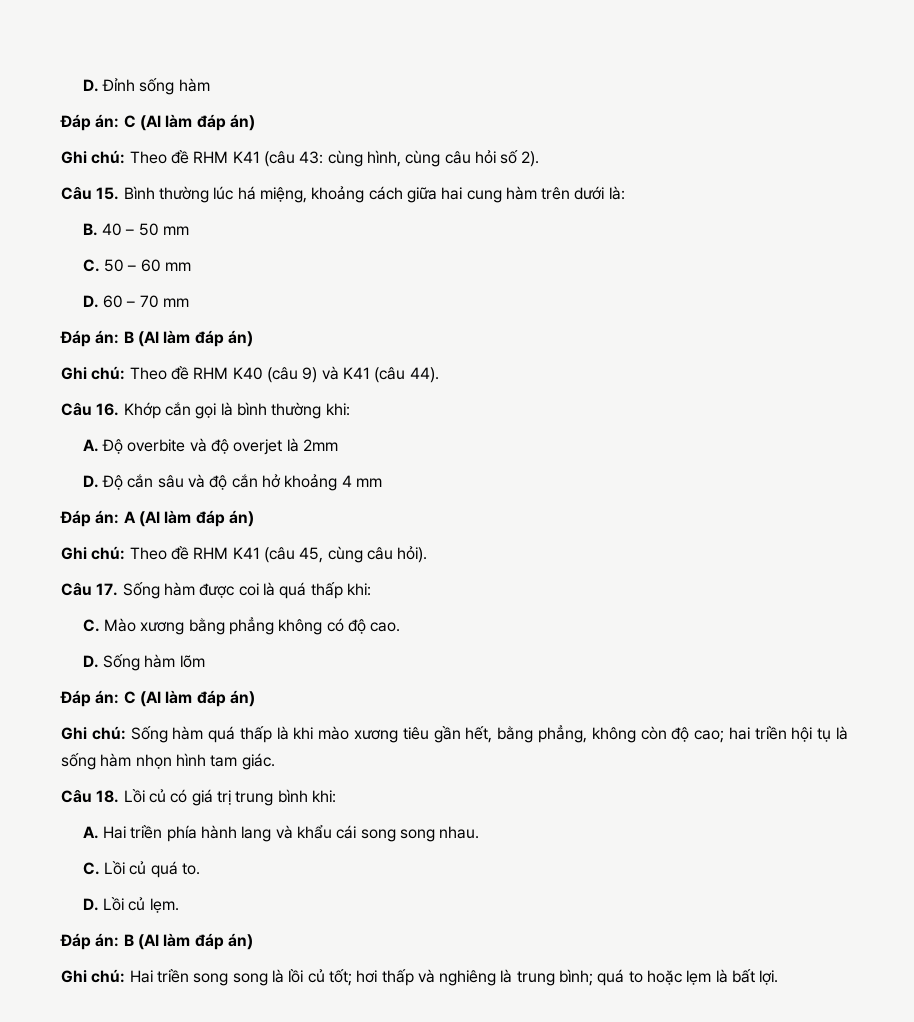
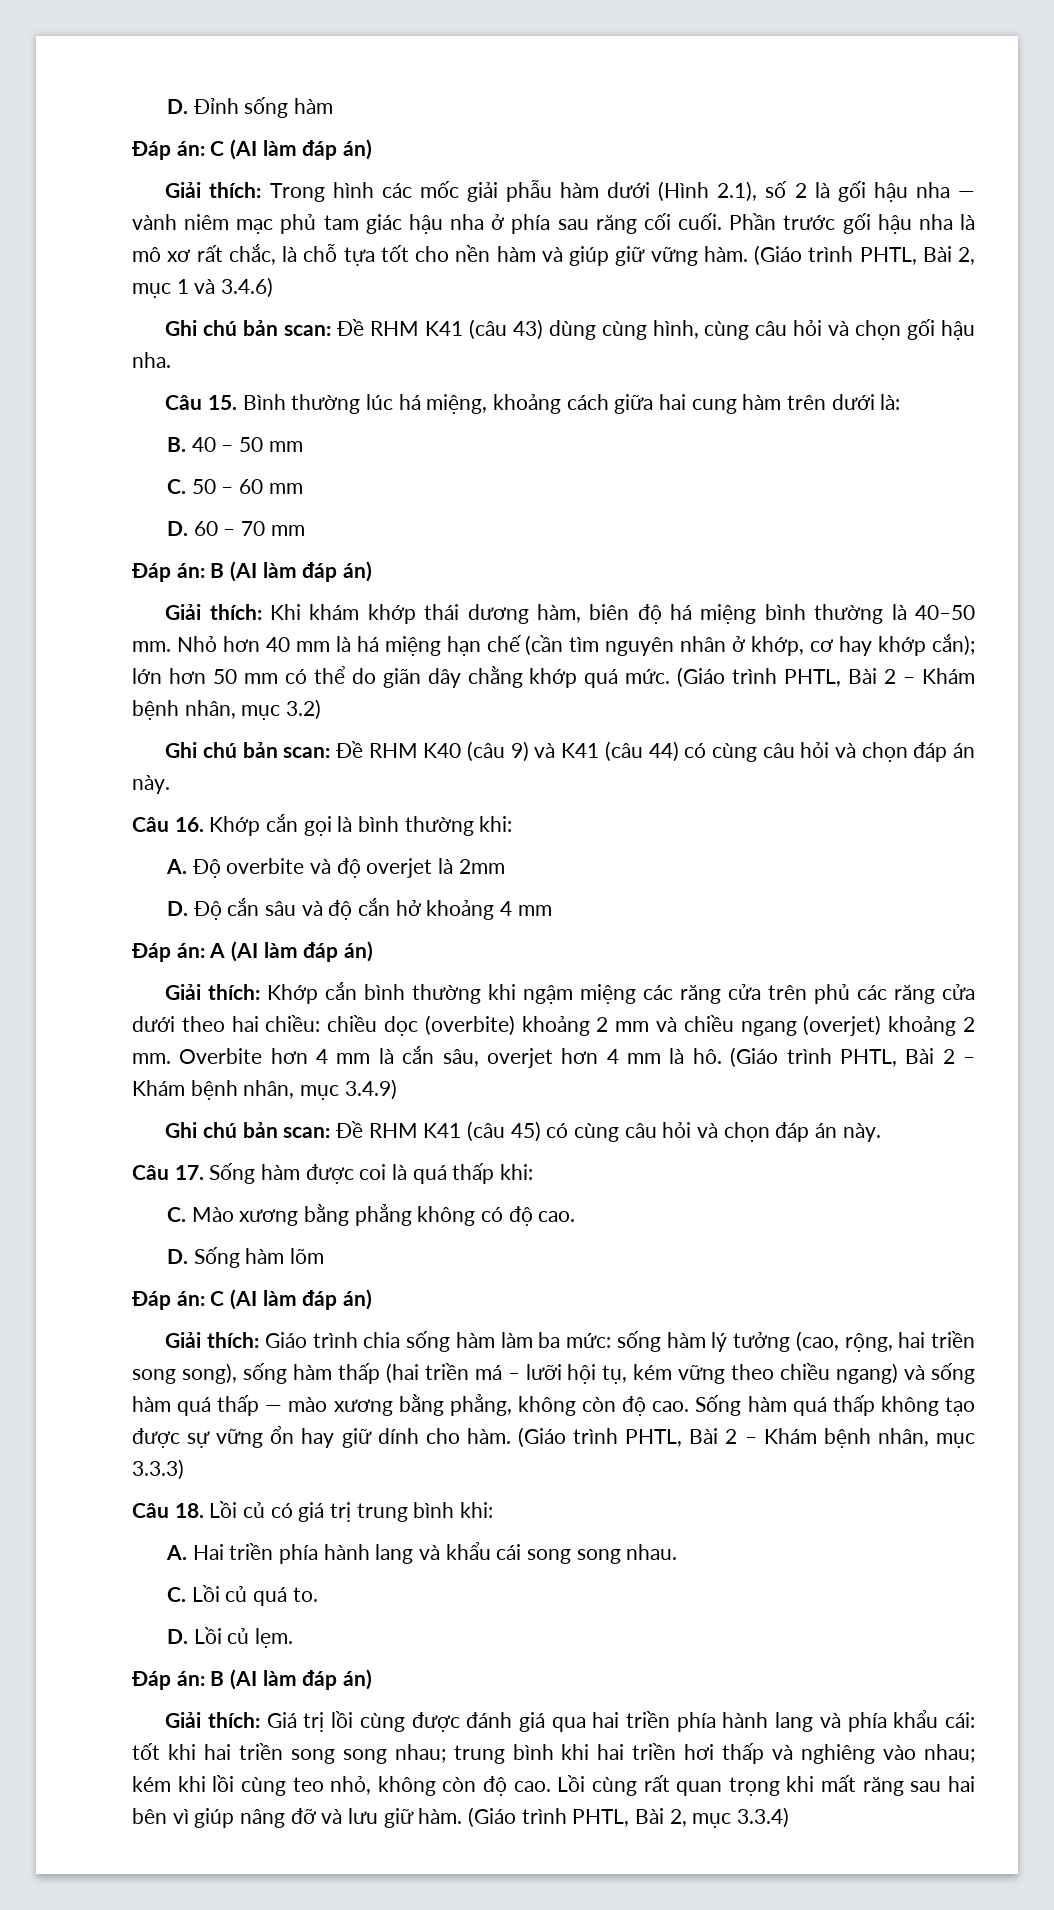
- Ghi chú: Theo đề RHM K41 (câu 43: cùng hình, cùng câu hỏi số 2).
+ Giải thích: Trong hình các mốc giải phẫu hàm dưới (Hình 2.1), số 2 là gối hậu nha — vành niêm mạc phủ tam giác hậu nha ở phía sau răng cối cuối. Phần trước gối hậu nha là mô xơ rất chắc, là chỗ tựa tốt cho nền hàm và giúp giữ vững hàm. (Giáo trình PHTL, Bài 2, mục 1 và 3.4.6)
+ Ghi chú bản scan: Đề RHM K41 (câu 43) dùng cùng hình, cùng câu hỏi và chọn gối hậu nha.
- Ghi chú: Theo đề RHM K40 (câu 9) và K41 (câu 44).
+ Giải thích: Khi khám khớp thái dương hàm, biên độ há miệng bình thường là 40–50 mm. Nhỏ hơn 40 mm là há miệng hạn chế (cần tìm nguyên nhân ở khớp, cơ hay khớp cắn); lớn hơn 50 mm có thể do giãn dây chằng khớp quá mức. (Giáo trình PHTL, Bài 2 – Khám bệnh nhân, mục 3.2)
+ Ghi chú bản scan: Đề RHM K40 (câu 9) và K41 (câu 44) có cùng câu hỏi và chọn đáp án này.
- Ghi chú: Theo đề RHM K41 (câu 45, cùng câu hỏi).
+ Giải thích: Khớp cắn bình thường khi ngậm miệng các răng cửa trên phủ các răng cửa dưới theo hai chiều: chiều dọc (overbite) khoảng 2 mm và chiều ngang (overjet) khoảng 2 mm. Overbite hơn 4 mm là cắn sâu, overjet hơn 4 mm là hô. (Giáo trình PHTL, Bài 2 – Khám bệnh nhân, mục 3.4.9)
+ Ghi chú bản scan: Đề RHM K41 (câu 45) có cùng câu hỏi và chọn đáp án này.
- Ghi chú: Sống hàm quá thấp là khi mào xương tiêu gần hết, bằng phẳng, không còn độ cao; hai triền hội tụ là sống hàm nhọn hình tam giác.
+ Giải thích: Giáo trình chia sống hàm làm ba mức: sống hàm lý tưởng (cao, rộng, hai triền song song), sống hàm thấp (hai triền má – lưỡi hội tụ, kém vững theo chiều ngang) và sống hàm quá thấp — mào xương bằng phẳng, không còn độ cao. Sống hàm quá thấp không tạo được sự vững ổn hay giữ dính cho hàm. (Giáo trình PHTL, Bài 2 – Khám bệnh nhân, mục 3.3.3)
- Ghi chú: Hai triền song song là lồi củ tốt; hơi thấp và nghiêng là trung bình; quá to hoặc lẹm là bất lợi.
+ Giải thích: Giá trị lồi cùng được đánh giá qua hai triền phía hành lang và phía khẩu cái: tốt khi hai triền song song nhau; trung bình khi hai triền hơi thấp và nghiêng vào nhau; kém khi lồi cùng teo nhỏ, không còn độ cao. Lồi cùng rất quan trọng khi mất răng sau hai bên vì giúp nâng đỡ và lưu giữ hàm. (Giáo trình PHTL, Bài 2, mục 3.3.4)

